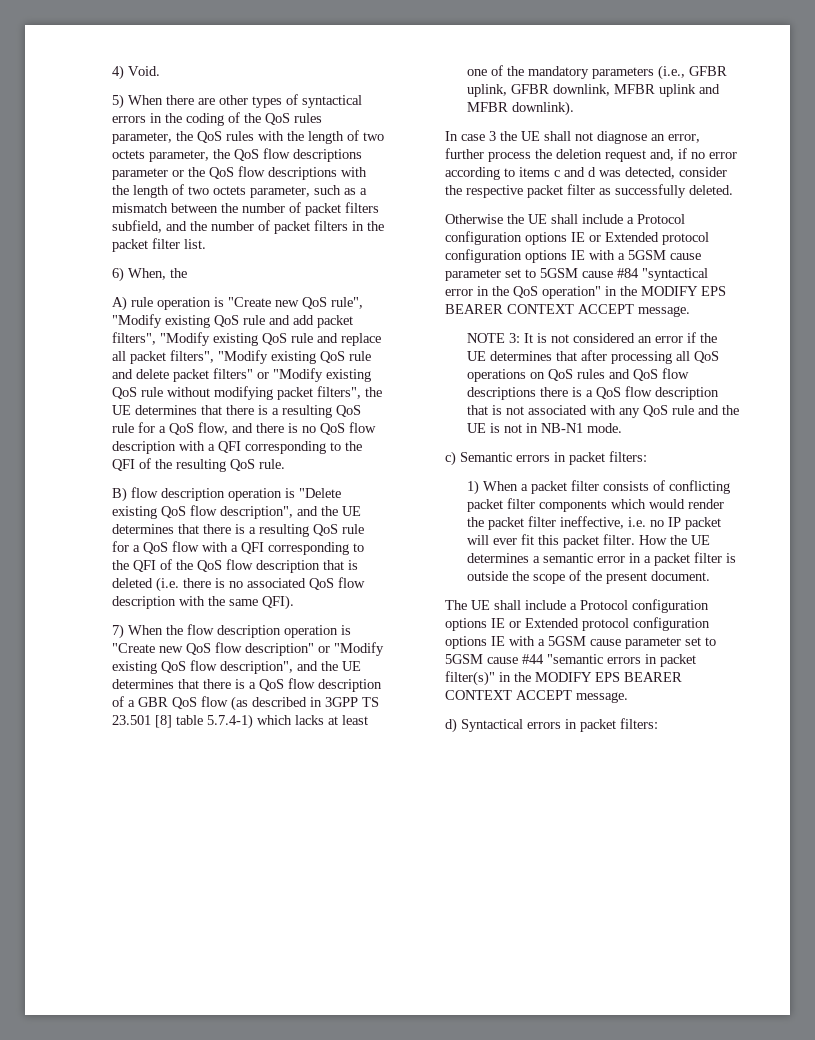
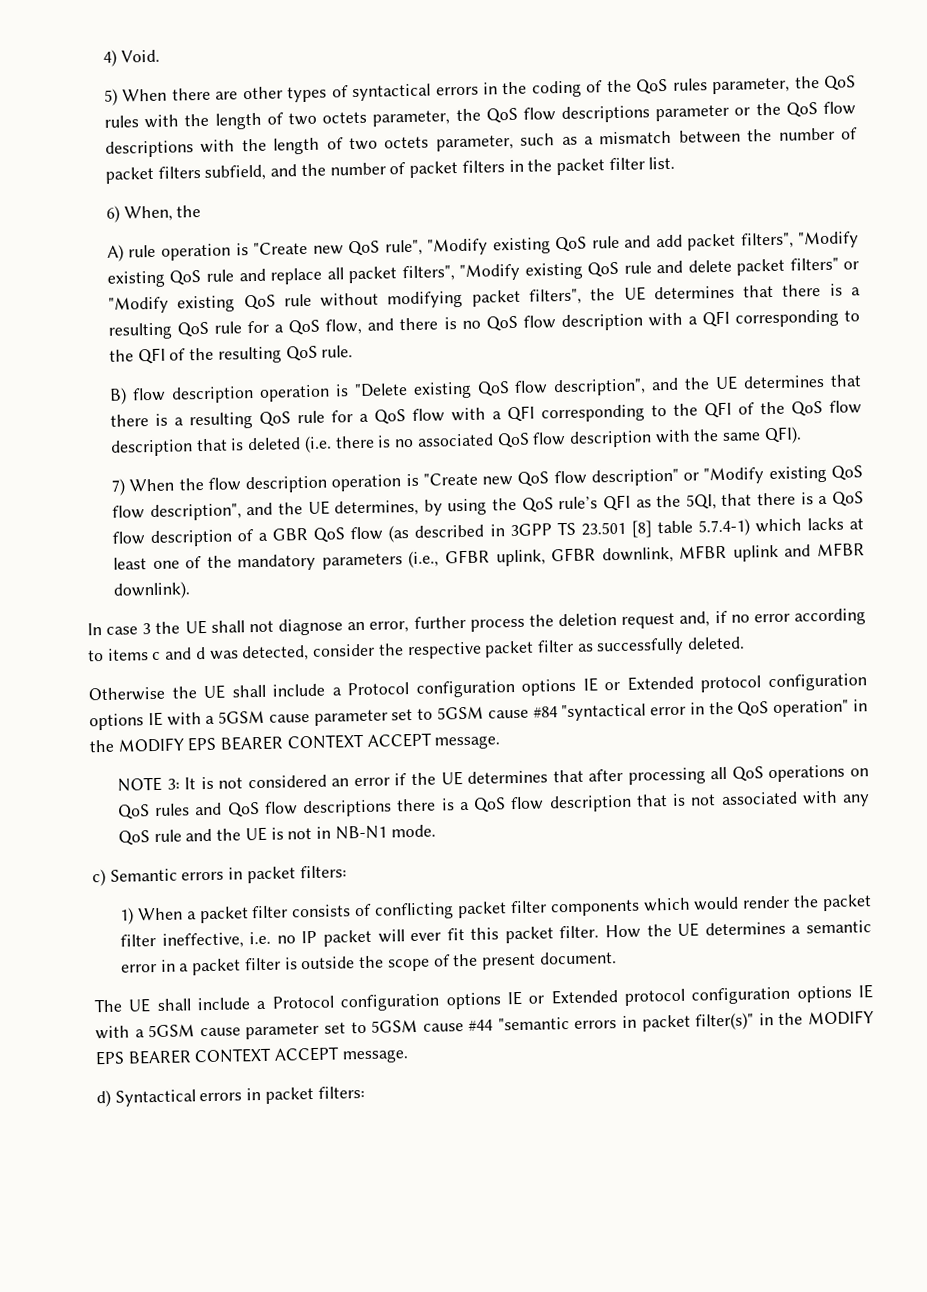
- 7) When the flow description operation is "Create new QoS flow description" or "Modify existing QoS flow description", and the UE determines that there is a QoS flow description of a GBR QoS flow (as described in 3GPP TS 23.501 [8] table 5.7.4-1) which lacks at least one of the mandatory parameters (i.e., GFBR uplink, GFBR downlink, MFBR uplink and MFBR downlink).
+ 7) When the flow description operation is "Create new QoS flow description" or "Modify existing QoS flow description", and the UE determines, by using the QoS rule’s QFI as the 5QI, that there is a QoS flow description of a GBR QoS flow (as described in 3GPP TS 23.501 [8] table 5.7.4-1) which lacks at least one of the mandatory parameters (i.e., GFBR uplink, GFBR downlink, MFBR uplink and MFBR downlink).

